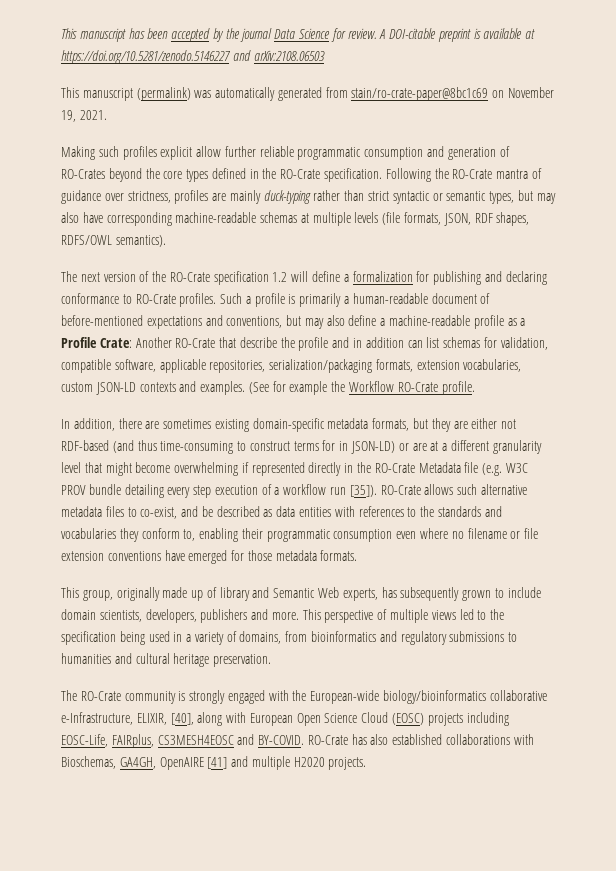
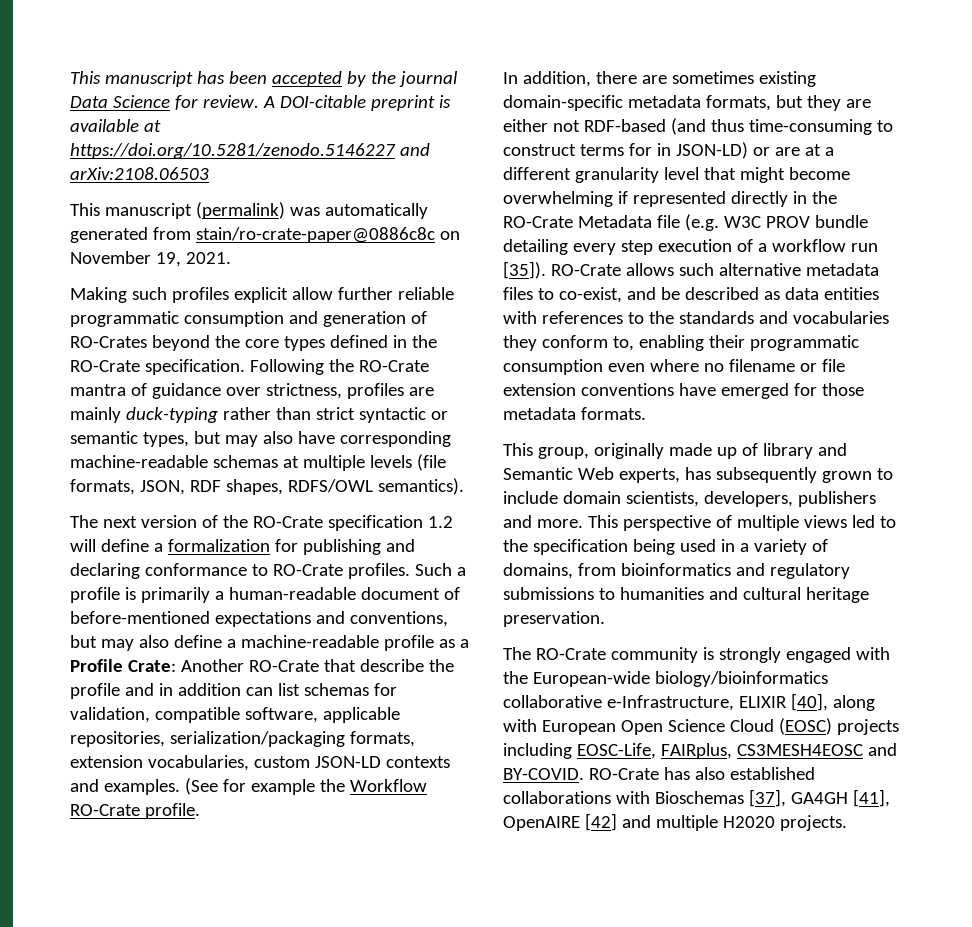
- This manuscript (permalink) was automatically generated from stain/ro-crate-paper@8bc1c69 on November 19, 2021.
+ This manuscript (permalink) was automatically generated from stain/ro-crate-paper@0886c8c on November 19, 2021.
- The RO-Crate community is strongly engaged with the European-wide biology/bioinformatics collaborative e-Infrastructure, ELIXIR, [40], along with European Open Science Cloud (EOSC) projects including EOSC-Life, FAIRplus, CS3MESH4EOSC and BY-COVID.
+ The RO-Crate community is strongly engaged with the European-wide biology/bioinformatics collaborative e-Infrastructure, ELIXIR [40], along with European Open Science Cloud (EOSC) projects including EOSC-Life, FAIRplus, CS3MESH4EOSC and BY-COVID.
- RO-Crate has also established collaborations with Bioschemas, GA4GH, OpenAIRE [41] and multiple H2020 projects.
+ RO-Crate has also established collaborations with Bioschemas [37], GA4GH [41], OpenAIRE [42] and multiple H2020 projects.

